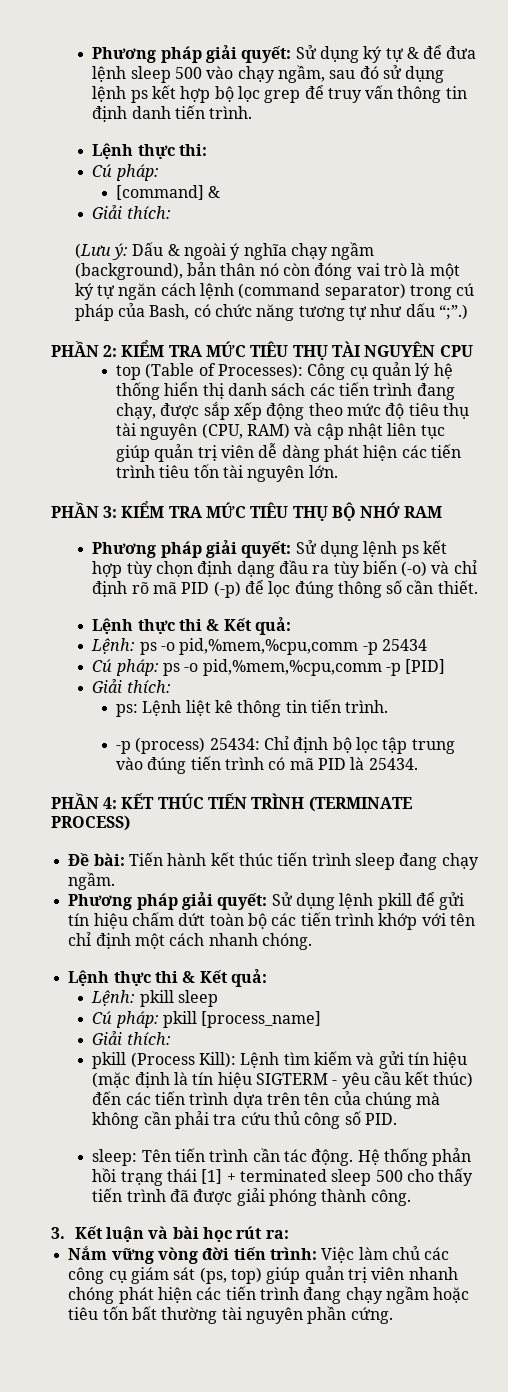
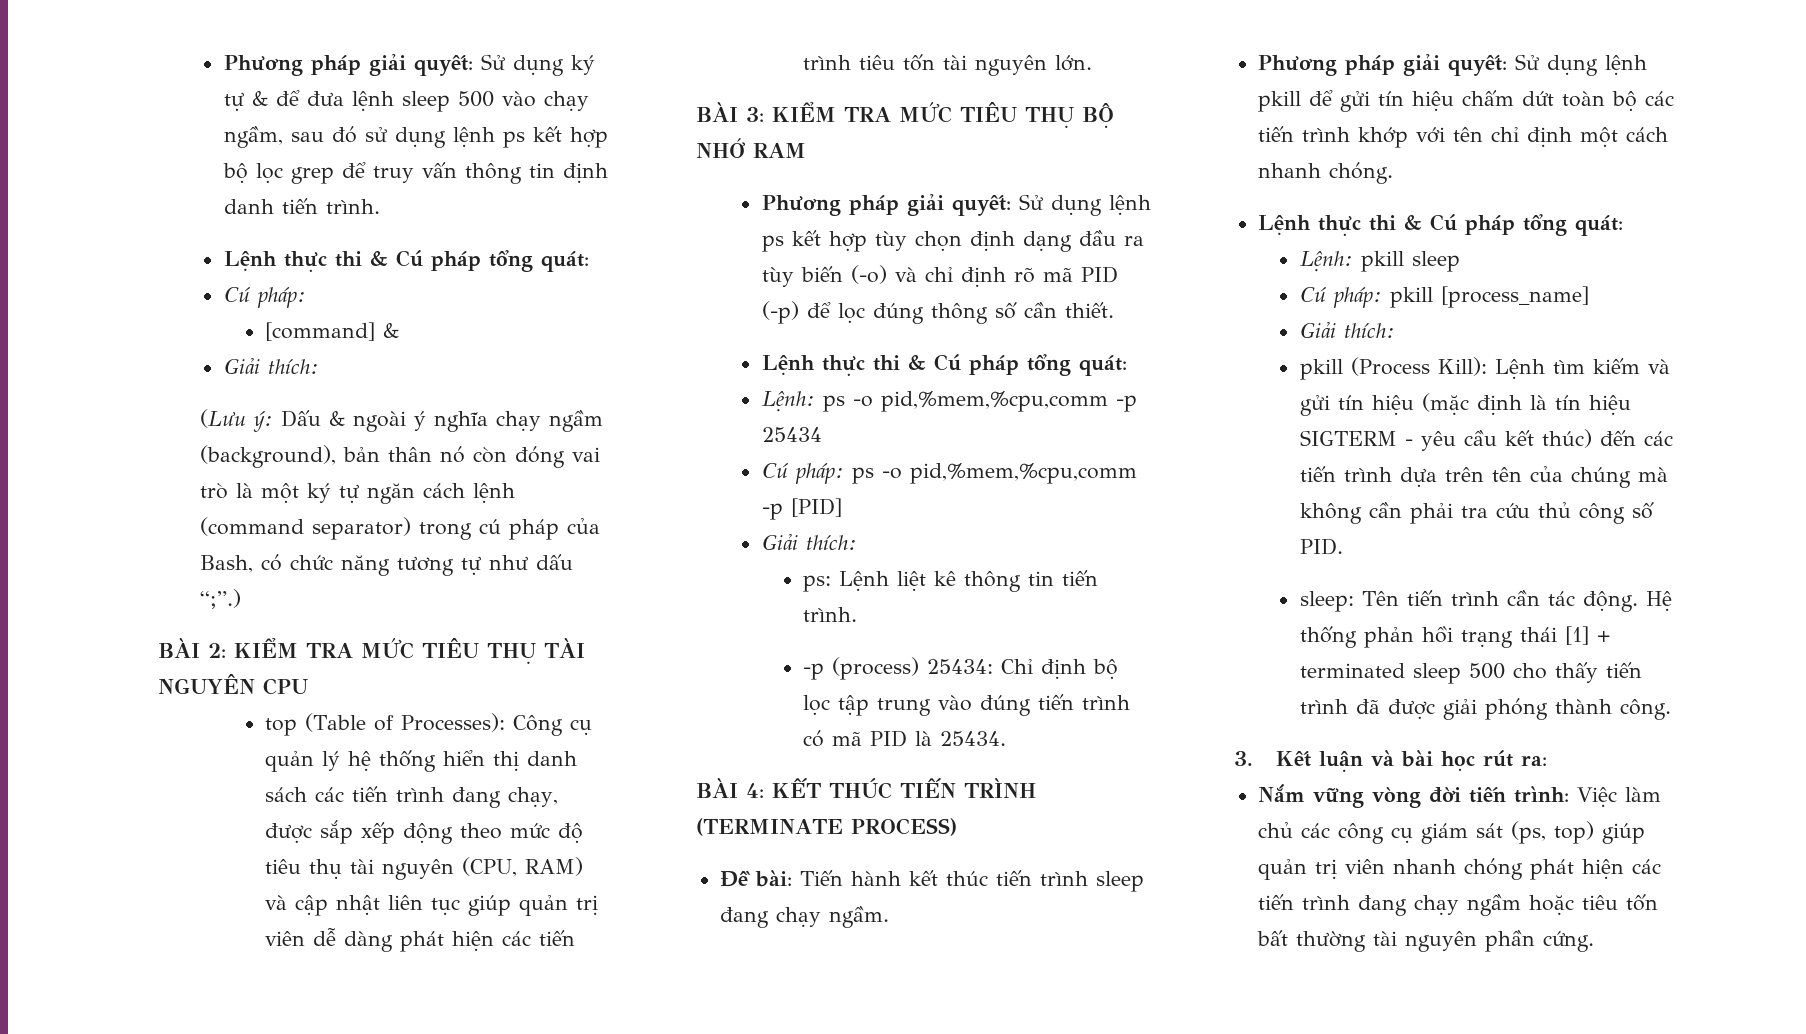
  Phương pháp giải quyết: Sử dụng ký tự & để đưa lệnh sleep 500 vào chạy ngầm, sau đó sử dụng lệnh ps kết hợp bộ lọc grep để truy vấn thông tin định danh tiến trình.
- Lệnh thực thi:
+ Lệnh thực thi & Cú pháp tổng quát:
- PHẦN 2: KIỂM TRA MỨC TIÊU THỤ TÀI NGUYÊN CPU
+ BÀI 2: KIỂM TRA MỨC TIÊU THỤ TÀI NGUYÊN CPU
- PHẦN 3: KIỂM TRA MỨC TIÊU THỤ BỘ NHỚ RAM
+ BÀI 3: KIỂM TRA MỨC TIÊU THỤ BỘ NHỚ RAM
  Phương pháp giải quyết: Sử dụng lệnh ps kết hợp tùy chọn định dạng đầu ra tùy biến (-o) và chỉ định rõ mã PID (-p) để lọc đúng thông số cần thiết.
- Lệnh thực thi & Kết quả:
+ Lệnh thực thi & Cú pháp tổng quát:
- PHẦN 4: KẾT THÚC TIẾN TRÌNH (TERMINATE PROCESS)
+ BÀI 4: KẾT THÚC TIẾN TRÌNH (TERMINATE PROCESS)
  Phương pháp giải quyết: Sử dụng lệnh pkill để gửi tín hiệu chấm dứt toàn bộ các tiến trình khớp với tên chỉ định một cách nhanh chóng.
- Lệnh thực thi & Kết quả:
+ Lệnh thực thi & Cú pháp tổng quát:

